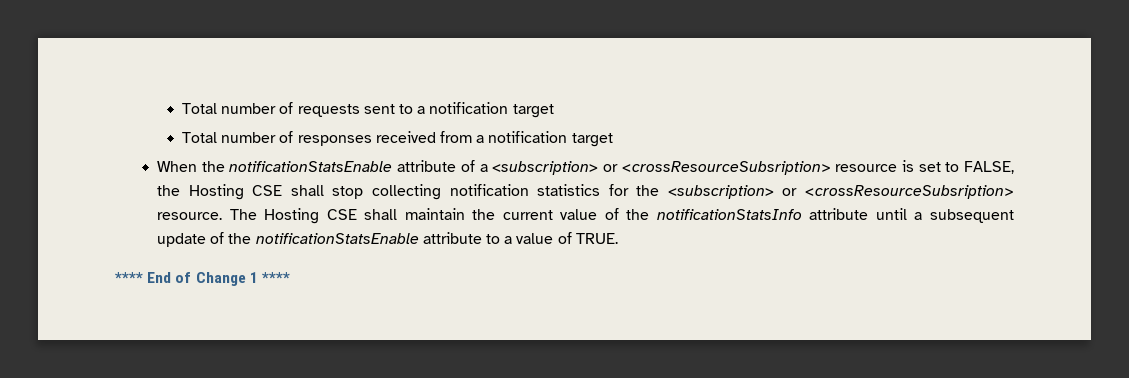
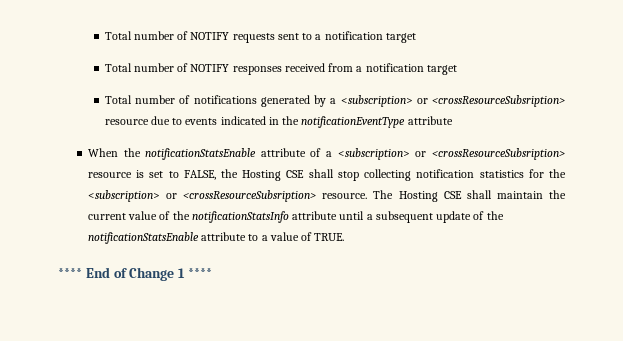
- Total number of requests sent to a notification target
+ Total number of NOTIFY requests sent to a notification target
- Total number of responses received from a notification target
+ Total number of NOTIFY responses received from a notification target
+ Total number of notifications generated by a <subscription> or <crossResourceSubsription> resource due to events indicated in the notificationEventType attribute

